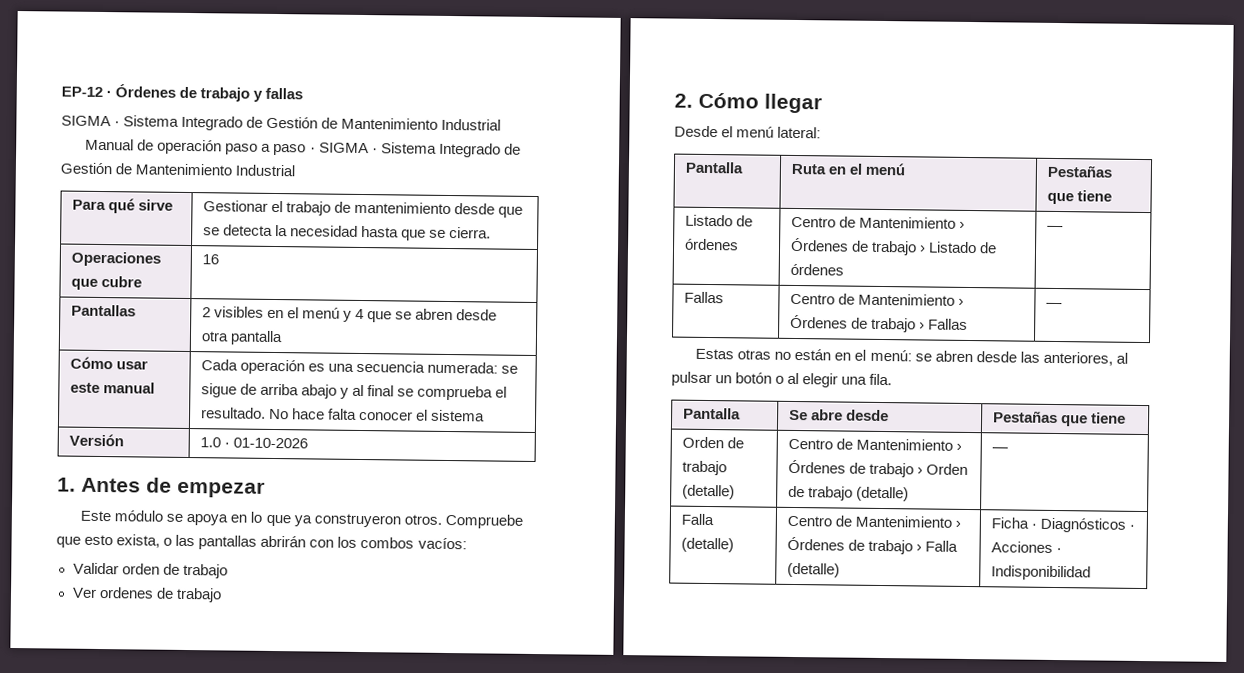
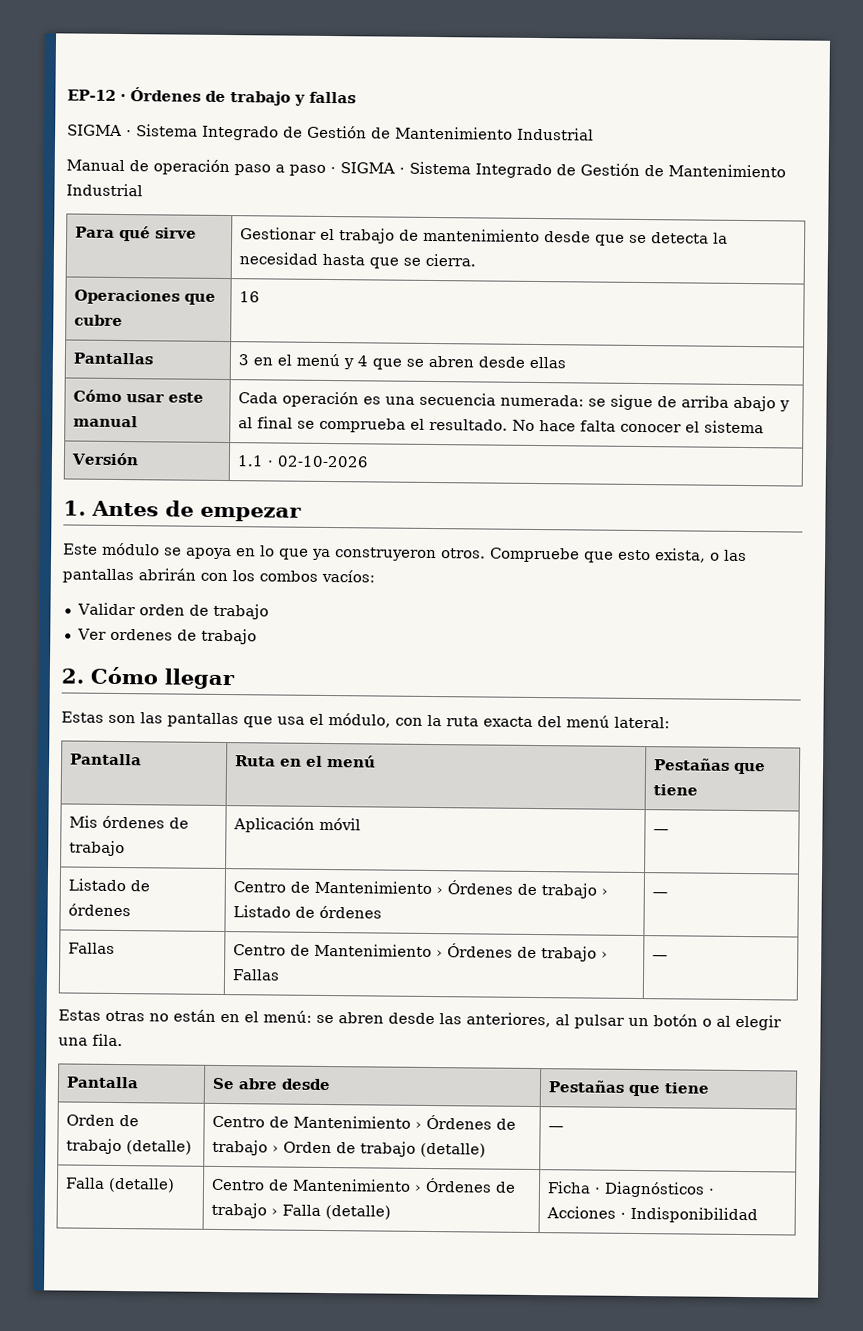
- Pantallas | 2 visibles en el menú y 4 que se abren desde otra pantalla
+ Pantallas | 3 en el menú y 4 que se abren desde ellas
- Versión | 1.0 · 01-10-2026
+ Versión | 1.1 · 02-10-2026
- Desde el menú lateral:
+ Estas son las pantallas que usa el módulo, con la ruta exacta del menú lateral:
+ Mis órdenes de trabajo | Aplicación móvil | —

